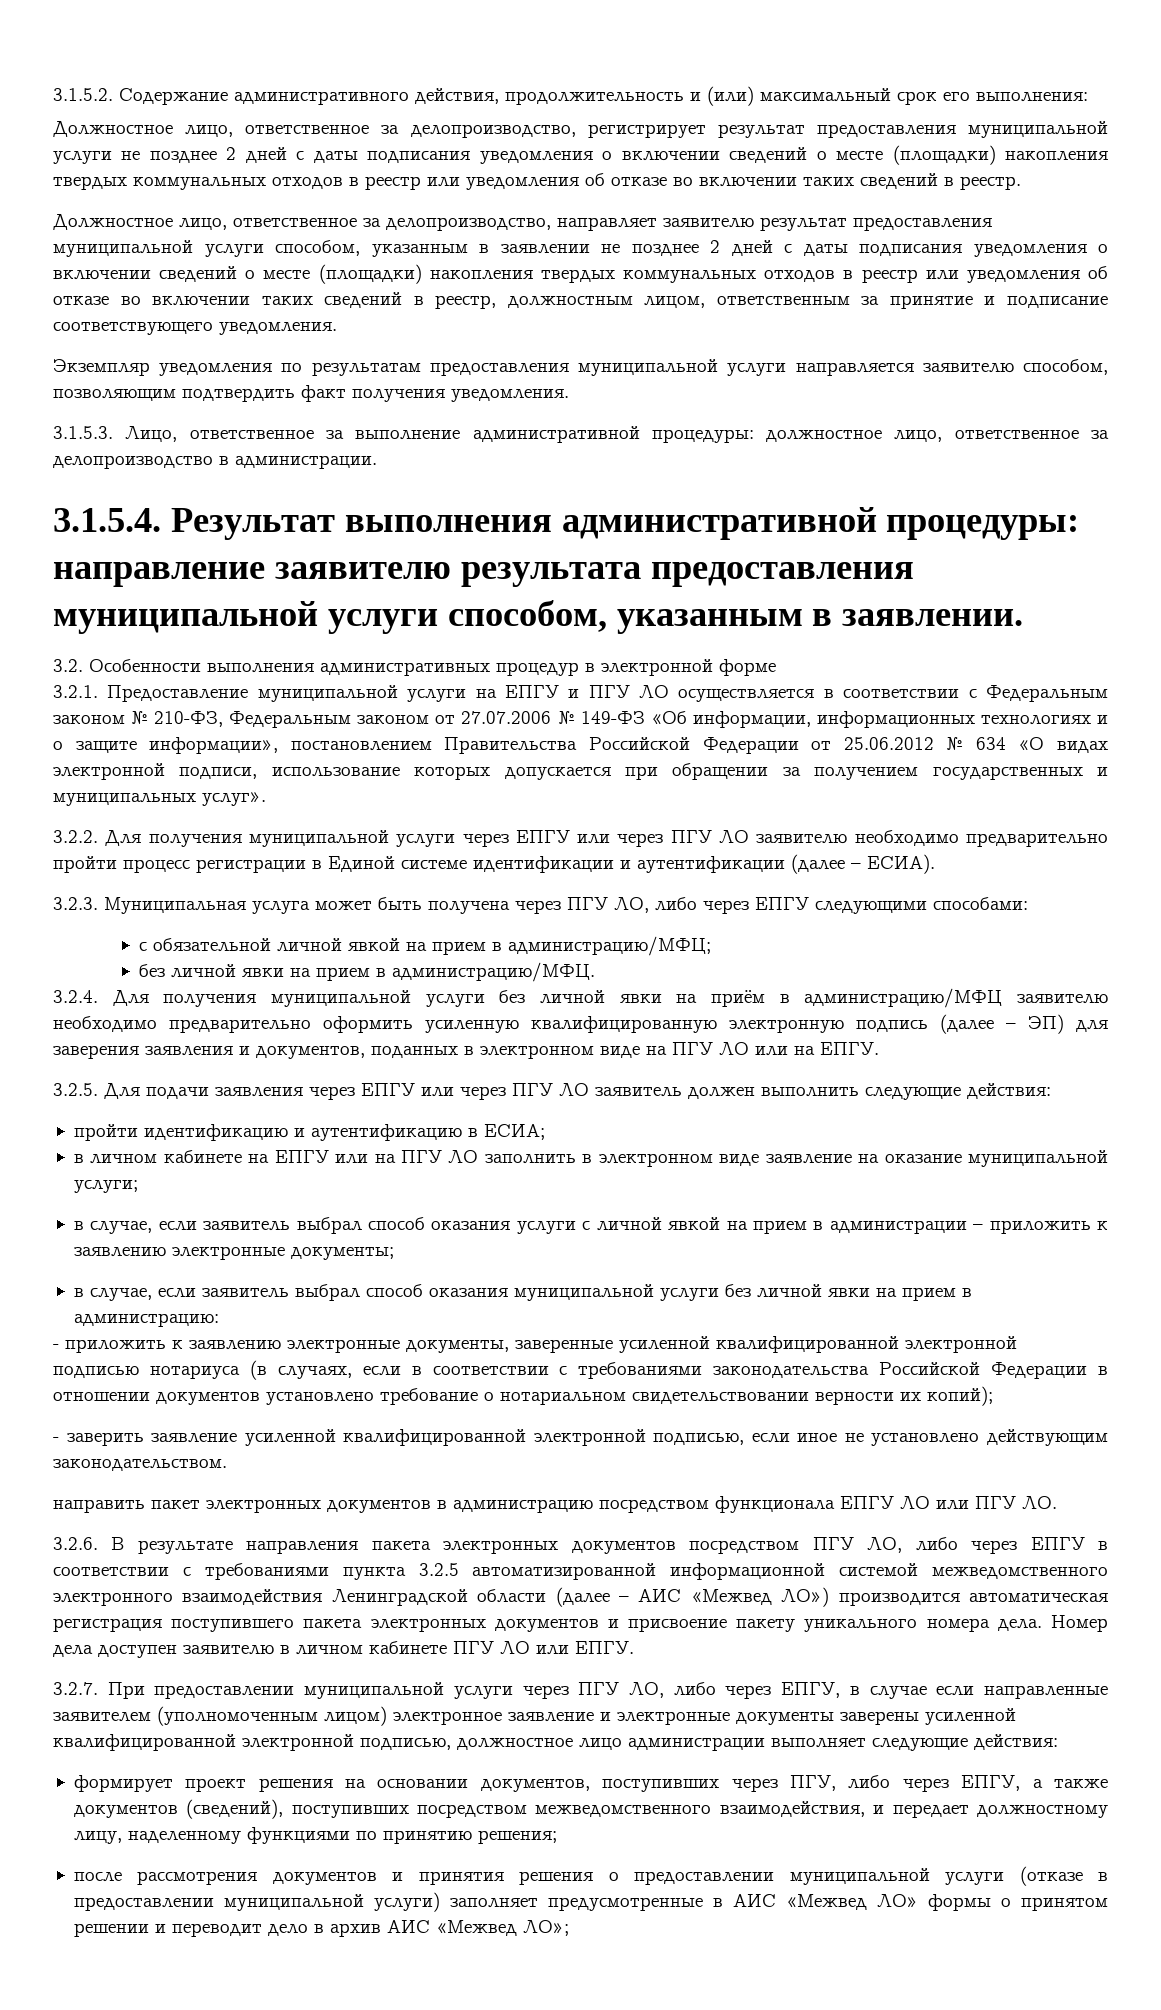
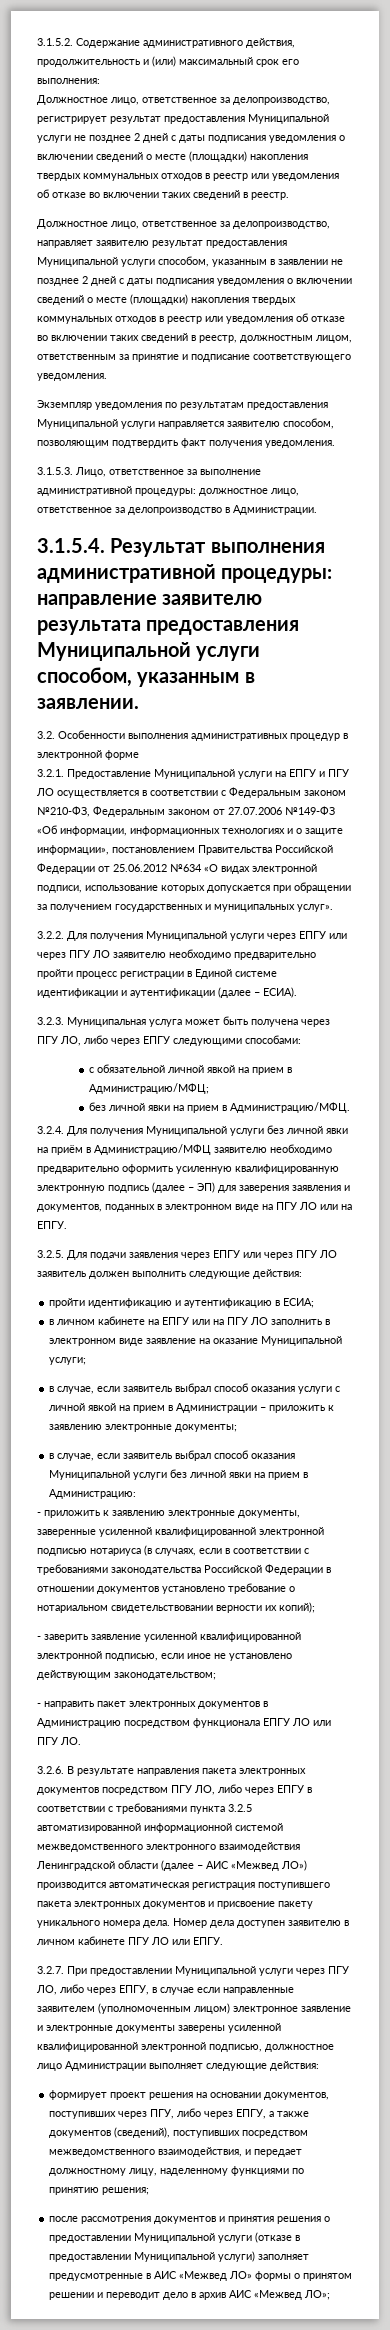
- Должностное лицо, ответственное за делопроизводство, регистрирует результат предоставления муниципальной услуги не позднее 2 дней с даты подписания уведомления о включении сведений о месте (площадки) накопления твердых коммунальных отходов в реестр или уведомления об отказе во включении таких сведений в реестр.
+ Должностное лицо, ответственное за делопроизводство, регистрирует результат предоставления Муниципальной услуги не позднее 2 дней с даты подписания уведомления о включении сведений о месте (площадки) накопления твердых коммунальных отходов в реестр или уведомления об отказе во включении таких сведений в реестр.
- Должностное лицо, ответственное за делопроизводство, направляет заявителю результат предоставления муниципальной услуги способом, указанным в заявлении не позднее 2 дней с даты подписания уведомления о включении сведений о месте (площадки) накопления твердых коммунальных отходов в реестр или уведомления об отказе во включении таких сведений в реестр, должностным лицом, ответственным за принятие и подписание соответствующего уведомления.
+ Должностное лицо, ответственное за делопроизводство, направляет заявителю результат предоставления Муниципальной услуги способом, указанным в заявлении не позднее 2 дней с даты подписания уведомления о включении сведений о месте (площадки) накопления твердых коммунальных отходов в реестр или уведомления об отказе во включении таких сведений в реестр, должностным лицом, ответственным за принятие и подписание соответствующего уведомления.
- Экземпляр уведомления по результатам предоставления муниципальной услуги направляется заявителю способом, позволяющим подтвердить факт получения уведомления.
+ Экземпляр уведомления по результатам предоставления Муниципальной услуги направляется заявителю способом, позволяющим подтвердить факт получения уведомления.
- 3.1.5.3. Лицо, ответственное за выполнение административной процедуры: должностное лицо, ответственное за делопроизводство в администрации.
+ 3.1.5.3. Лицо, ответственное за выполнение административной процедуры: должностное лицо, ответственное за делопроизводство в Администрации.
- 3.1.5.4. Результат выполнения административной процедуры: направление заявителю результата предоставления муниципальной услуги способом, указанным в заявлении.
+ 3.1.5.4. Результат выполнения административной процедуры: направление заявителю результата предоставления Муниципальной услуги способом, указанным в заявлении.
- 3.2.1. Предоставление муниципальной услуги на ЕПГУ и ПГУ ЛО осуществляется в соответствии с Федеральным законом № 210-ФЗ, Федеральным законом от 27.07.2006 № 149-ФЗ «Об информации, информационных технологиях и о защите информации», постановлением Правительства Российской Федерации от 25.06.2012 № 634 «О видах электронной подписи, использование которых допускается при обращении за получением государственных и муниципальных услуг».
+ 3.2.1. Предоставление Муниципальной услуги на ЕПГУ и ПГУ ЛО осуществляется в соответствии с Федеральным законом №210-ФЗ, Федеральным законом от 27.07.2006 №149-ФЗ «Об информации, информационных технологиях и о защите информации», постановлением Правительства Российской Федерации от 25.06.2012 №634 «О видах электронной подписи, использование которых допускается при обращении за получением государственных и муниципальных услуг».
- 3.2.2. Для получения муниципальной услуги через ЕПГУ или через ПГУ ЛО заявителю необходимо предварительно пройти процесс регистрации в Единой системе идентификации и аутентификации (далее – ЕСИА).
+ 3.2.2. Для получения Муниципальной услуги через ЕПГУ или через ПГУ ЛО заявителю необходимо предварительно пройти процесс регистрации в Единой системе идентификации и аутентификации (далее – ЕСИА).
- с обязательной личной явкой на прием в администрацию/МФЦ;
- без личной явки на прием в администрацию/МФЦ.
+ с обязательной личной явкой на прием в Администрацию/МФЦ;
+ без личной явки на прием в Администрацию/МФЦ.
- 3.2.4. Для получения муниципальной услуги без личной явки на приём в администрацию/МФЦ заявителю необходимо предварительно оформить усиленную квалифицированную электронную подпись (далее – ЭП) для заверения заявления и документов, поданных в электронном виде на ПГУ ЛО или на ЕПГУ.
+ 3.2.4. Для получения Муниципальной услуги без личной явки на приём в Администрацию/МФЦ заявителю необходимо предварительно оформить усиленную квалифицированную электронную подпись (далее – ЭП) для заверения заявления и документов, поданных в электронном виде на ПГУ ЛО или на ЕПГУ.
- в личном кабинете на ЕПГУ или на ПГУ ЛО заполнить в электронном виде заявление на оказание муниципальной услуги;
+ в личном кабинете на ЕПГУ или на ПГУ ЛО заполнить в электронном виде заявление на оказание Муниципальной услуги;
- в случае, если заявитель выбрал способ оказания услуги с личной явкой на прием в администрации – приложить к заявлению электронные документы;
+ в случае, если заявитель выбрал способ оказания услуги с личной явкой на прием в Администрации – приложить к заявлению электронные документы;
- в случае, если заявитель выбрал способ оказания муниципальной услуги без личной явки на прием в администрацию:
+ в случае, если заявитель выбрал способ оказания Муниципальной услуги без личной явки на прием в Администрацию:
- - заверить заявление усиленной квалифицированной электронной подписью, если иное не установлено действующим законодательством.
- направить пакет электронных документов в администрацию посредством функционала ЕПГУ ЛО или ПГУ ЛО.
+ - заверить заявление усиленной квалифицированной электронной подписью, если иное не установлено действующим законодательством;
+ - направить пакет электронных документов в Администрацию посредством функционала ЕПГУ ЛО или ПГУ ЛО.
- 3.2.7. При предоставлении муниципальной услуги через ПГУ ЛО, либо через ЕПГУ, в случае если направленные заявителем (уполномоченным лицом) электронное заявление и электронные документы заверены усиленной квалифицированной электронной подписью, должностное лицо администрации выполняет следующие действия:
+ 3.2.7. При предоставлении Муниципальной услуги через ПГУ ЛО, либо через ЕПГУ, в случае если направленные заявителем (уполномоченным лицом) электронное заявление и электронные документы заверены усиленной квалифицированной электронной подписью, должностное лицо Администрации выполняет следующие действия:
- после рассмотрения документов и принятия решения о предоставлении муниципальной услуги (отказе в предоставлении муниципальной услуги) заполняет предусмотренные в АИС «Межвед ЛО» формы о принятом решении и переводит дело в архив АИС «Межвед ЛО»;
+ после рассмотрения документов и принятия решения о предоставлении Муниципальной услуги (отказе в предоставлении Муниципальной услуги) заполняет предусмотренные в АИС «Межвед ЛО» формы о принятом решении и переводит дело в архив АИС «Межвед ЛО»;

